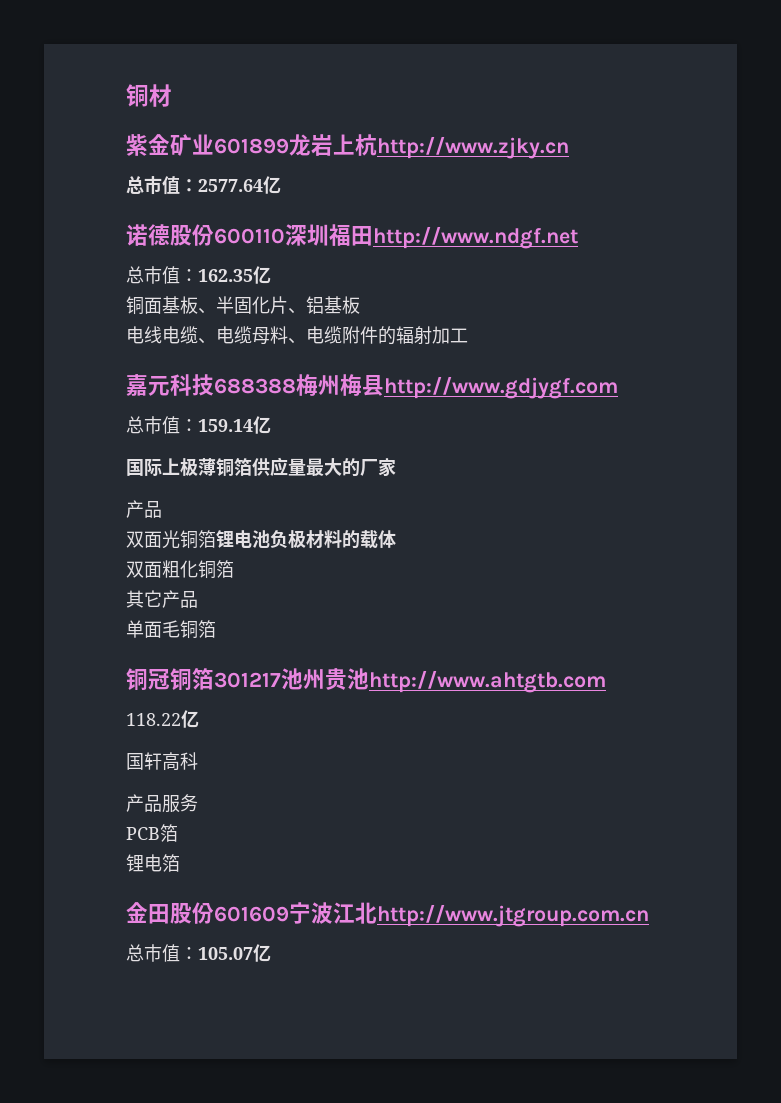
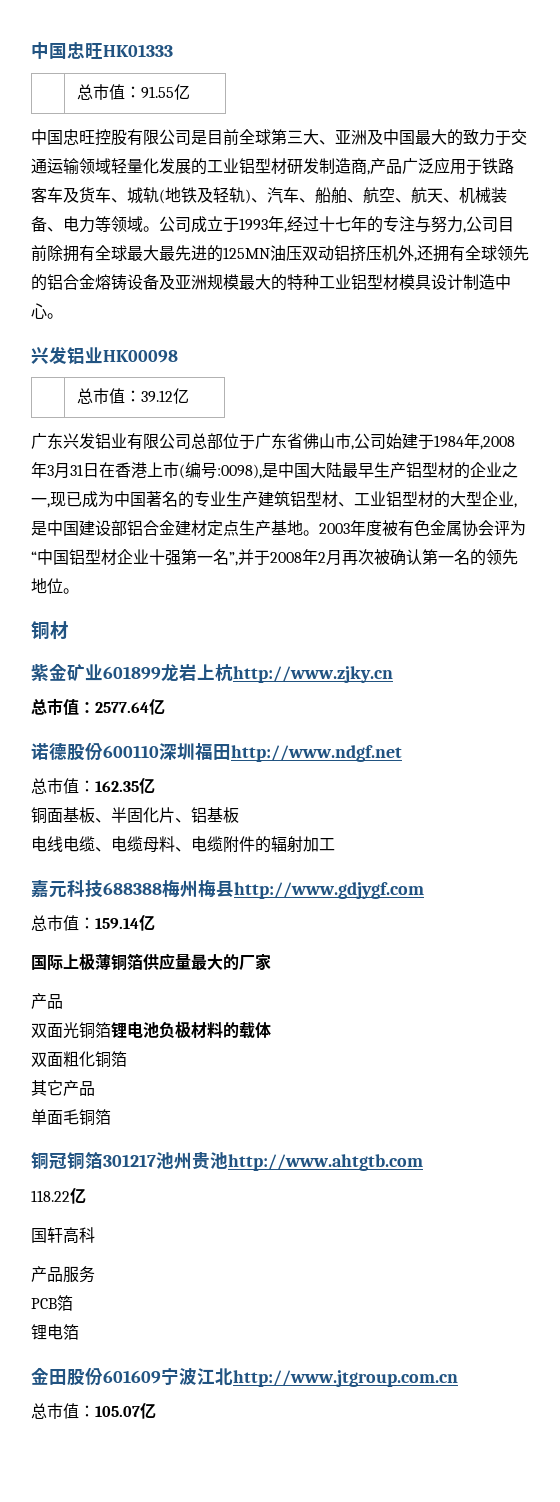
+ 中国忠旺HK01333
+ | 总市值：91.55亿
+ 中国忠旺控股有限公司是目前全球第三大、亚洲及中国最大的致力于交通运输领域轻量化发展的工业铝型材研发制造商,产品广泛应用于铁路客车及货车、城轨(地铁及轻轨)、汽车、船舶、航空、航天、机械装备、电力等领域。公司成立于1993年,经过十七年的专注与努力,公司目前除拥有全球最大最先进的125MN油压双动铝挤压机外,还拥有全球领先的铝合金熔铸设备及亚洲规模最大的特种工业铝型材模具设计制造中心。
+ 兴发铝业HK00098
+ | 总市值：39.12亿
+ 广东兴发铝业有限公司总部位于广东省佛山市,公司始建于1984年,2008年3月31日在香港上市(编号:0098),是中国大陆最早生产铝型材的企业之一,现已成为中国著名的专业生产建筑铝型材、工业铝型材的大型企业,是中国建设部铝合金建材定点生产基地。2003年度被有色金属协会评为“中国铝型材企业十强第一名”,并于2008年2月再次被确认第一名的领先地位。

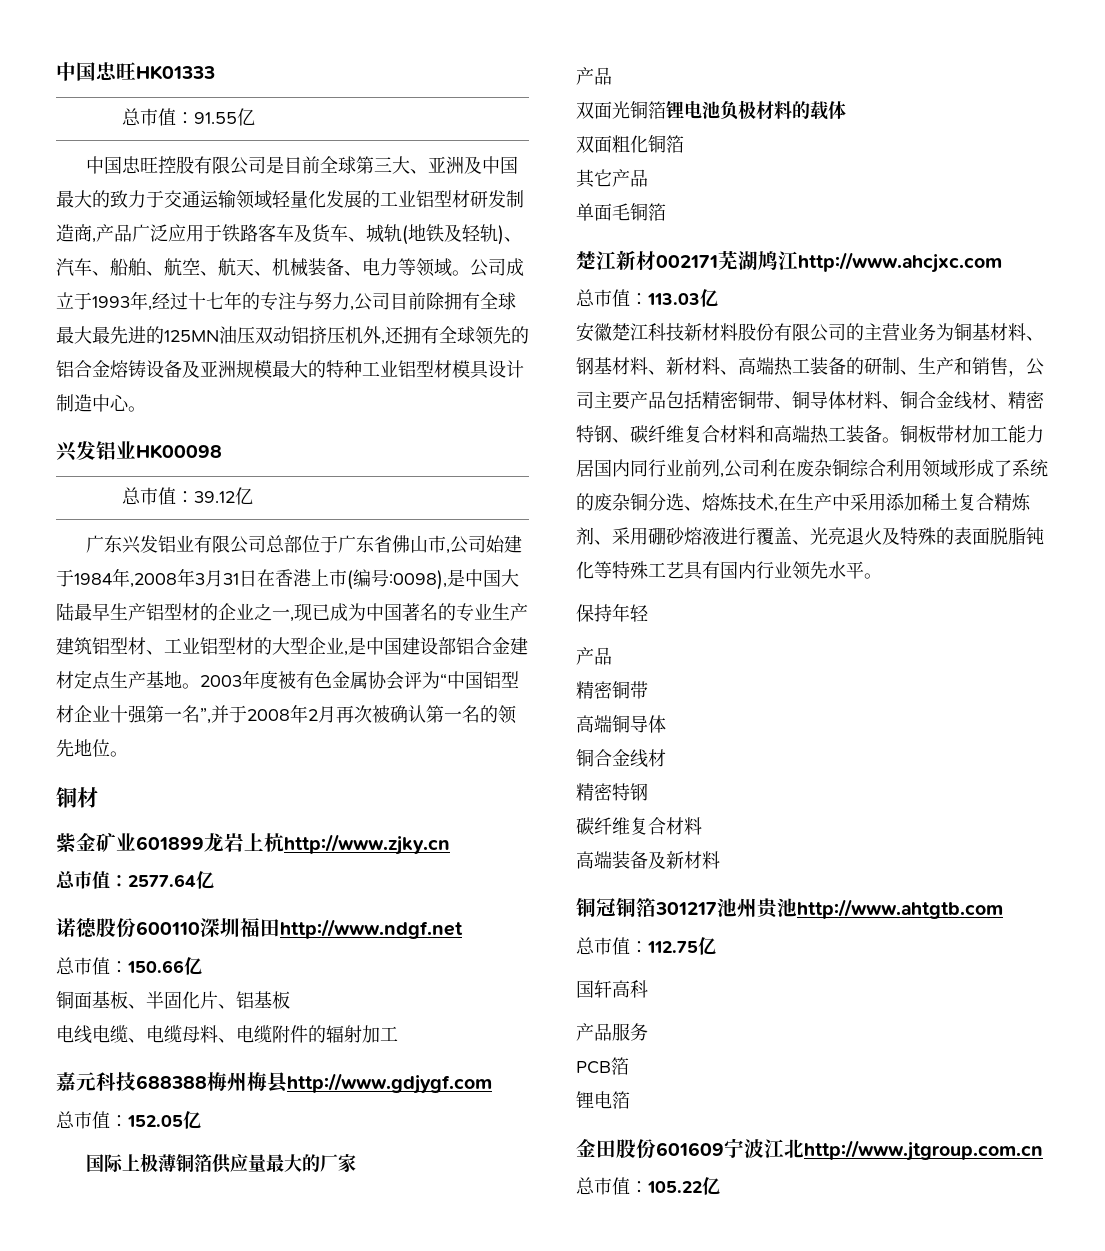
- 总市值：162.35亿
+ 总市值：150.66亿
- 总市值：159.14亿
+ 总市值：152.05亿
+ 楚江新材002171芜湖鸠江http://www.ahcjxc.com
+ 总市值：113.03亿
+ 安徽楚江科技新材料股份有限公司的主营业务为铜基材料、钢基材料、新材料、高端热工装备的研制、生产和销售，公司主要产品包括精密铜带、铜导体材料、铜合金线材、精密特钢、碳纤维复合材料和高端热工装备。铜板带材加工能力居国内同行业前列,公司利在废杂铜综合利用领域形成了系统的废杂铜分选、熔炼技术,在生产中采用添加稀土复合精炼剂、采用硼砂熔液进行覆盖、光亮退火及特殊的表面脱脂钝化等特殊工艺具有国内行业领先水平。
+ 保持年轻
+ 产品
+ 精密铜带
+ 高端铜导体
+ 铜合金线材
+ 精密特钢
+ 碳纤维复合材料
+ 高端装备及新材料
- 118.22亿
+ 总市值：112.75亿
- 总市值：105.07亿
+ 总市值：105.22亿

